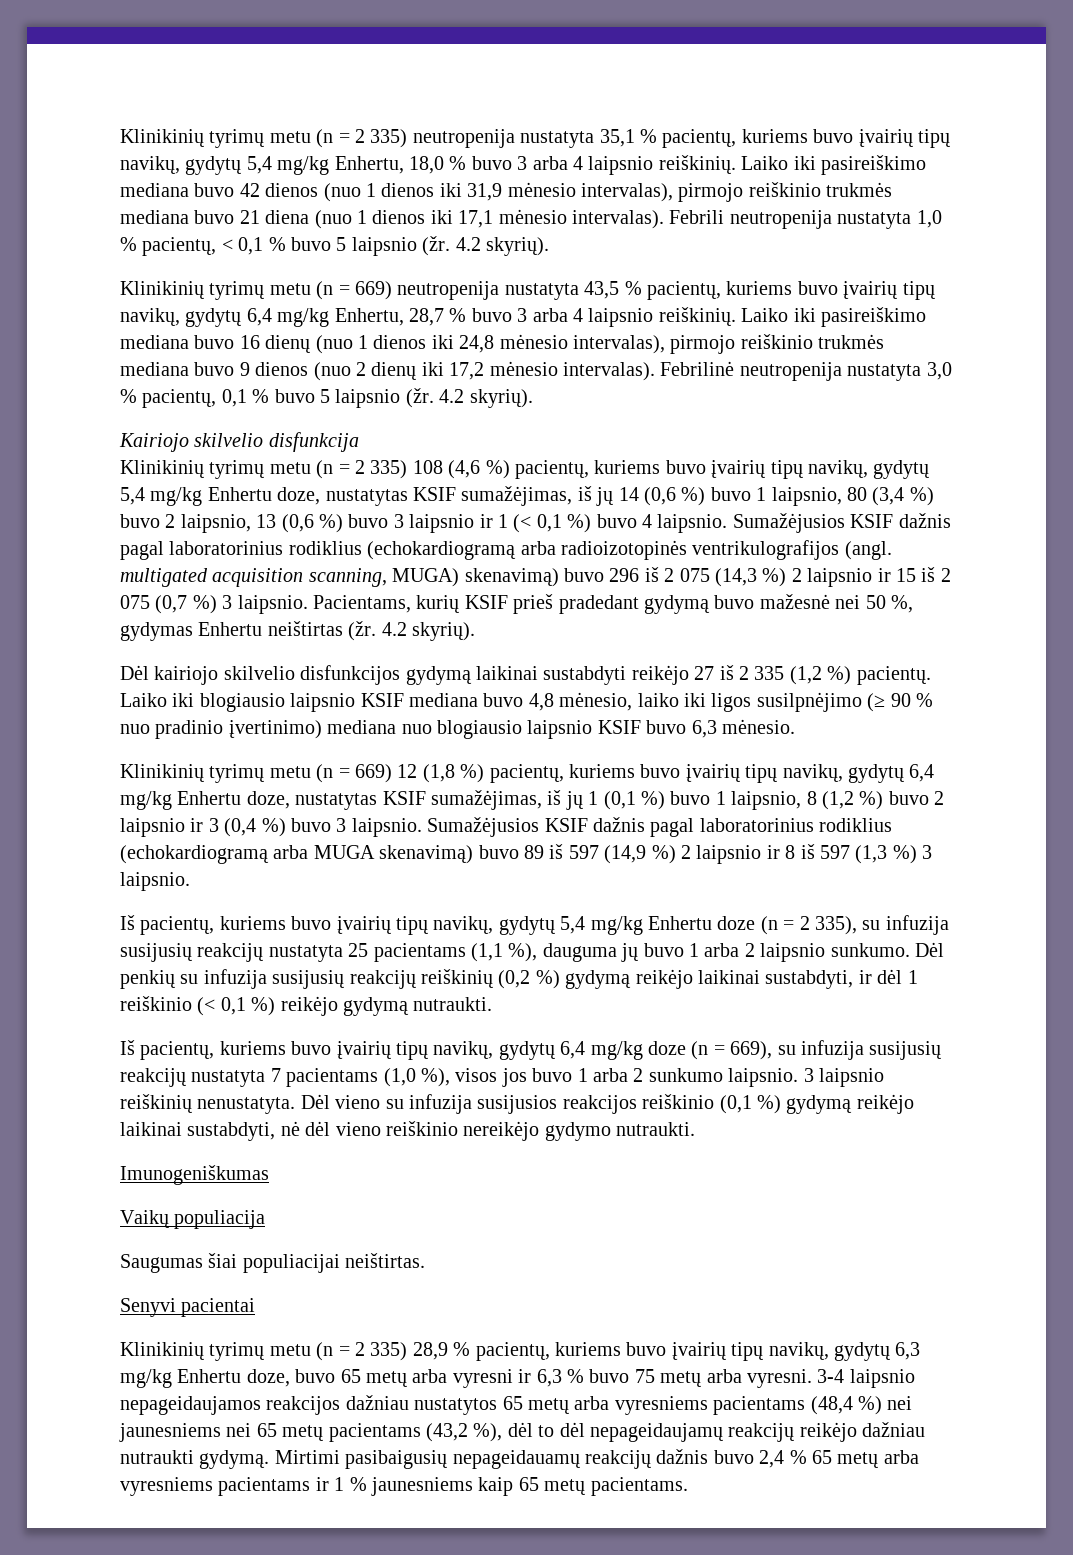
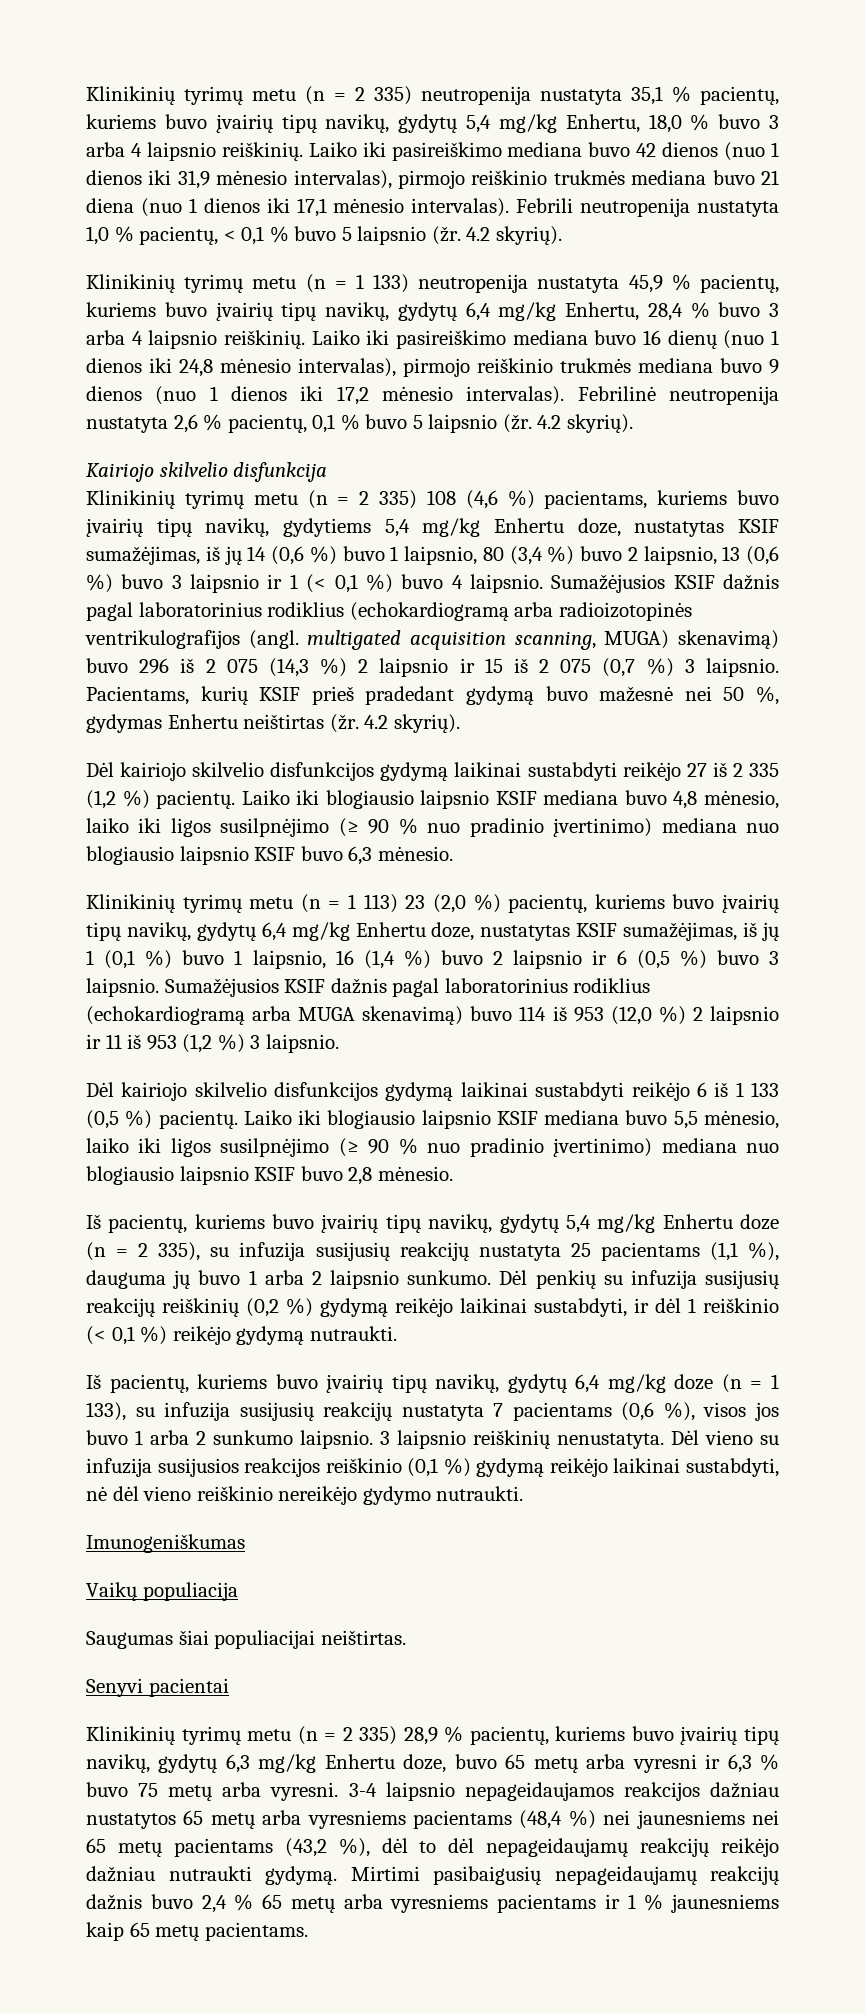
- Klinikinių tyrimų metu (n = 669) neutropenija nustatyta 43,5 % pacientų, kuriems buvo įvairių tipų navikų, gydytų 6,4 mg/kg Enhertu, 28,7 % buvo 3 arba 4 laipsnio reiškinių.
+ Klinikinių tyrimų metu (n = 1 133) neutropenija nustatyta 45,9 % pacientų, kuriems buvo įvairių tipų navikų, gydytų 6,4 mg/kg Enhertu, 28,4 % buvo 3 arba 4 laipsnio reiškinių.
- Laiko iki pasireiškimo mediana buvo 16 dienų (nuo 1 dienos iki 24,8 mėnesio intervalas), pirmojo reiškinio trukmės mediana buvo 9 dienos (nuo 2 dienų iki 17,2 mėnesio intervalas).
+ Laiko iki pasireiškimo mediana buvo 16 dienų (nuo 1 dienos iki 24,8 mėnesio intervalas), pirmojo reiškinio trukmės mediana buvo 9 dienos (nuo 1 dienos iki 17,2 mėnesio intervalas).
- Febrilinė neutropenija nustatyta 3,0 % pacientų, 0,1 % buvo 5 laipsnio (žr.
+ Febrilinė neutropenija nustatyta 2,6 % pacientų, 0,1 % buvo 5 laipsnio (žr.
- Klinikinių tyrimų metu (n = 2 335) 108 (4,6 %) pacientų, kuriems buvo įvairių tipų navikų, gydytų 5,4 mg/kg Enhertu doze, nustatytas KSIF sumažėjimas, iš jų 14 (0,6 %) buvo 1 laipsnio, 80 (3,4 %) buvo 2 laipsnio, 13 (0,6 %) buvo 3 laipsnio ir 1 (< 0,1 %) buvo 4 laipsnio.
+ Klinikinių tyrimų metu (n = 2 335) 108 (4,6 %) pacientams, kuriems buvo įvairių tipų navikų, gydytiems 5,4 mg/kg Enhertu doze, nustatytas KSIF sumažėjimas, iš jų 14 (0,6 %) buvo 1 laipsnio, 80 (3,4 %) buvo 2 laipsnio, 13 (0,6 %) buvo 3 laipsnio ir 1 (< 0,1 %) buvo 4 laipsnio.
- Klinikinių tyrimų metu (n = 669) 12 (1,8 %) pacientų, kuriems buvo įvairių tipų navikų, gydytų 6,4 mg/kg Enhertu doze, nustatytas KSIF sumažėjimas, iš jų 1 (0,1 %) buvo 1 laipsnio, 8 (1,2 %) buvo 2 laipsnio ir 3 (0,4 %) buvo 3 laipsnio.
+ Klinikinių tyrimų metu (n = 1 113) 23 (2,0 %) pacientų, kuriems buvo įvairių tipų navikų, gydytų 6,4 mg/kg Enhertu doze, nustatytas KSIF sumažėjimas, iš jų 1 (0,1 %) buvo 1 laipsnio, 16 (1,4 %) buvo 2 laipsnio ir 6 (0,5 %) buvo 3 laipsnio.
- Sumažėjusios KSIF dažnis pagal laboratorinius rodiklius (echokardiogramą arba MUGA skenavimą) buvo 89 iš 597 (14,9 %) 2 laipsnio ir 8 iš 597 (1,3 %) 3 laipsnio.
+ Sumažėjusios KSIF dažnis pagal laboratorinius rodiklius (echokardiogramą arba MUGA skenavimą) buvo 114 iš 953 (12,0 %) 2 laipsnio ir 11 iš 953 (1,2 %) 3 laipsnio.
+ Dėl kairiojo skilvelio disfunkcijos gydymą laikinai sustabdyti reikėjo 6 iš 1 133 (0,5 %) pacientų. Laiko iki blogiausio laipsnio KSIF mediana buvo 5,5 mėnesio, laiko iki ligos susilpnėjimo (≥ 90 % nuo pradinio įvertinimo) mediana nuo blogiausio laipsnio KSIF buvo 2,8 mėnesio.
- Iš pacientų, kuriems buvo įvairių tipų navikų, gydytų 6,4 mg/kg doze (n = 669), su infuzija susijusių reakcijų nustatyta 7 pacientams (1,0 %), visos jos buvo 1 arba 2 sunkumo laipsnio.
+ Iš pacientų, kuriems buvo įvairių tipų navikų, gydytų 6,4 mg/kg doze (n = 1 133), su infuzija susijusių reakcijų nustatyta 7 pacientams (0,6 %), visos jos buvo 1 arba 2 sunkumo laipsnio.
- Mirtimi pasibaigusių nepageidauamų reakcijų dažnis buvo 2,4 % 65 metų arba vyresniems pacientams ir 1 % jaunesniems kaip 65 metų pacientams.
+ Mirtimi pasibaigusių nepageidaujamų reakcijų dažnis buvo 2,4 % 65 metų arba vyresniems pacientams ir 1 % jaunesniems kaip 65 metų pacientams.

